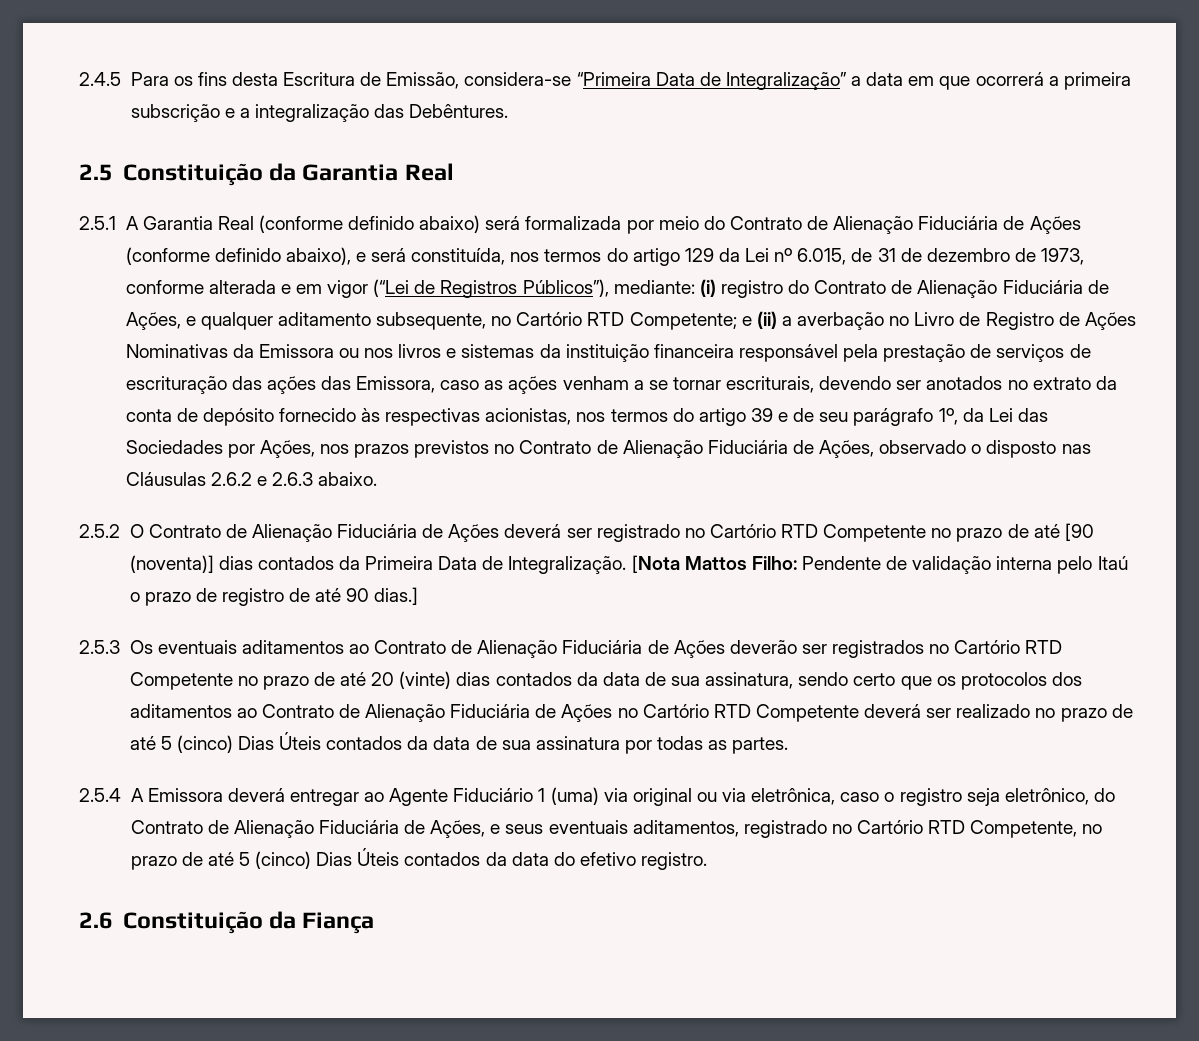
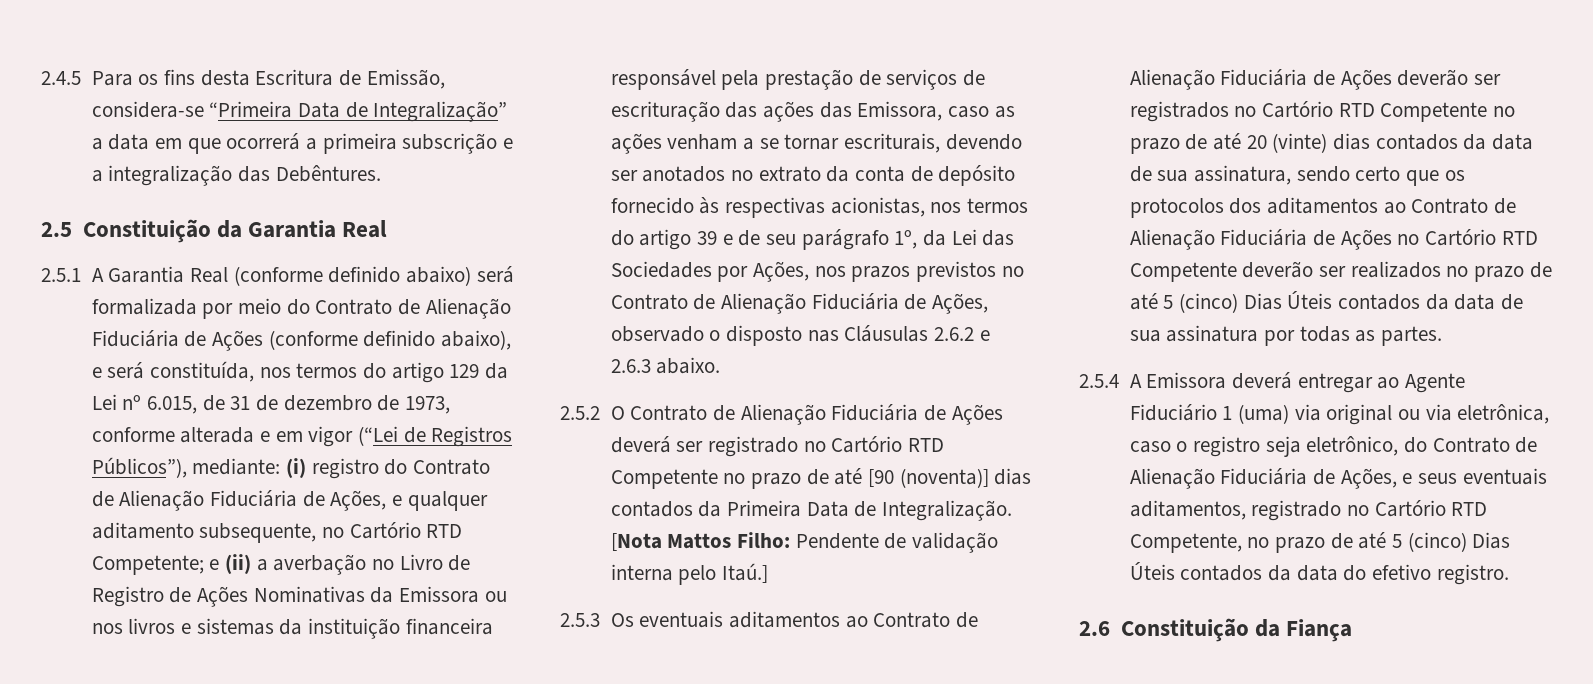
- [Nota Mattos Filho: Pendente de validação interna pelo Itaú o prazo de registro de até 90 dias.]
+ [Nota Mattos Filho: Pendente de validação interna pelo Itaú.]
- 2.5.3 Os eventuais aditamentos ao Contrato de Alienação Fiduciária de Ações deverão ser registrados no Cartório RTD Competente no prazo de até 20 (vinte) dias contados da data de sua assinatura, sendo certo que os protocolos dos aditamentos ao Contrato de Alienação Fiduciária de Ações no Cartório RTD Competente deverá ser realizado no prazo de até 5 (cinco) Dias Úteis contados da data de sua assinatura por todas as partes.
+ 2.5.3 Os eventuais aditamentos ao Contrato de Alienação Fiduciária de Ações deverão ser registrados no Cartório RTD Competente no prazo de até 20 (vinte) dias contados da data de sua assinatura, sendo certo que os protocolos dos aditamentos ao Contrato de Alienação Fiduciária de Ações no Cartório RTD Competente deverão ser realizados no prazo de até 5 (cinco) Dias Úteis contados da data de sua assinatura por todas as partes.

